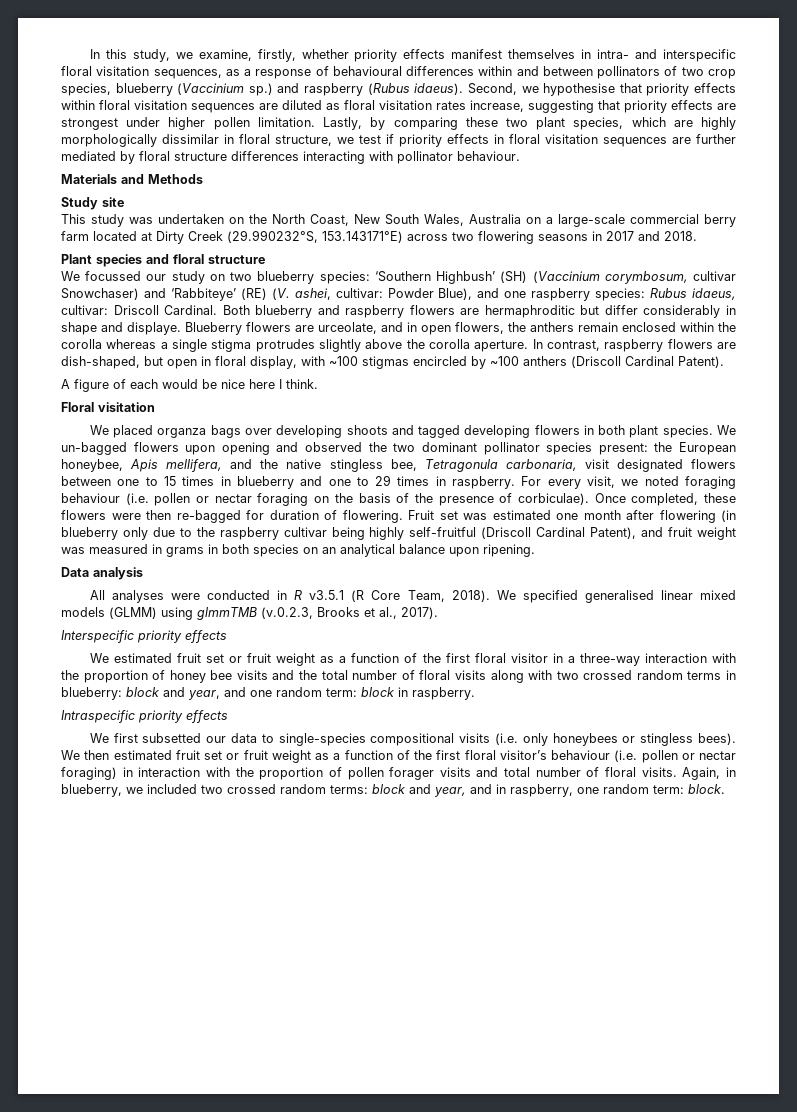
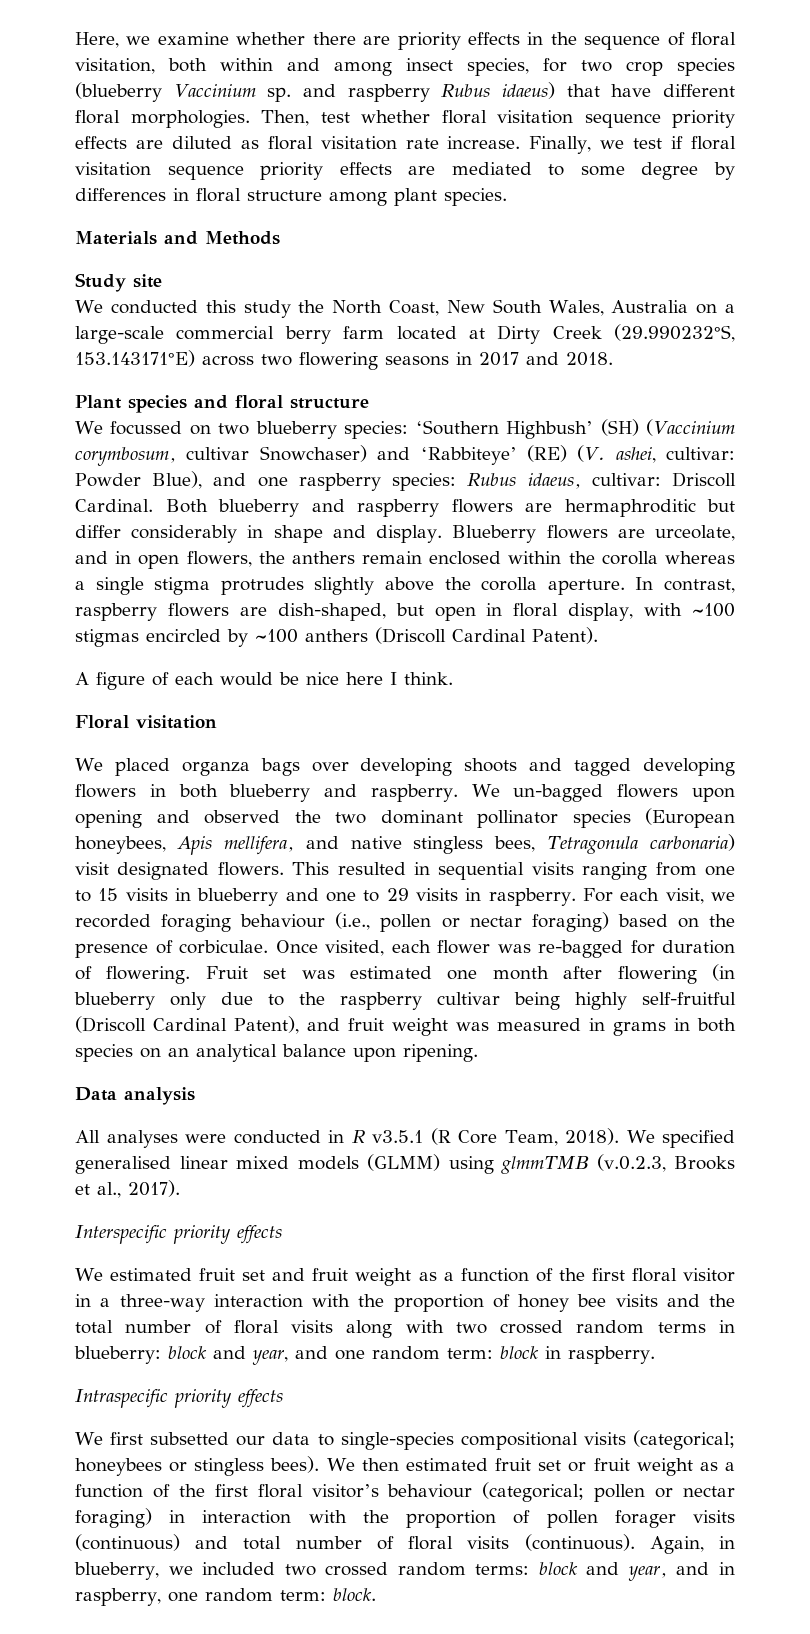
- In this study, we examine, firstly, whether priority effects manifest themselves in intra- and interspecific floral visitation sequences, as a response of behavioural differences within and between pollinators of two crop species, blueberry (Vaccinium sp.) and raspberry (Rubus idaeus). Second, we hypothesise that priority effects within floral visitation sequences are diluted as floral visitation rates increase, suggesting that priority effects are strongest under higher pollen limitation. Lastly, by comparing these two plant species, which are highly morphologically dissimilar in floral structure, we test if priority effects in floral visitation sequences are further mediated by floral structure differences interacting with pollinator behaviour.
+ Here, we examine whether there are priority effects in the sequence of floral visitation, both within and among insect species, for two crop species (blueberry Vaccinium sp. and raspberry Rubus idaeus) that have different floral morphologies. Then, test whether floral visitation sequence priority effects are diluted as floral visitation rate increase. Finally, we test if floral visitation sequence priority effects are mediated to some degree by differences in floral structure among plant species.
- This study was undertaken on the North Coast, New South Wales, Australia on a large-scale commercial berry farm located at Dirty Creek (29.990232°S, 153.143171°E) across two flowering seasons in 2017 and 2018.
+ We conducted this study the North Coast, New South Wales, Australia on a large-scale commercial berry farm located at Dirty Creek (29.990232°S, 153.143171°E) across two flowering seasons in 2017 and 2018.
- We focussed our study on two blueberry species: ‘Southern Highbush’ (SH) (Vaccinium corymbosum, cultivar Snowchaser) and ‘Rabbiteye’ (RE) (V. ashei, cultivar: Powder Blue), and one raspberry species: Rubus idaeus, cultivar: Driscoll Cardinal.
+ We focussed on two blueberry species: ‘Southern Highbush’ (SH) (Vaccinium corymbosum, cultivar Snowchaser) and ‘Rabbiteye’ (RE) (V. ashei, cultivar: Powder Blue), and one raspberry species: Rubus idaeus, cultivar: Driscoll Cardinal.
- Both blueberry and raspberry flowers are hermaphroditic but differ considerably in shape and displaye.
+ Both blueberry and raspberry flowers are hermaphroditic but differ considerably in shape and display.
- We placed organza bags over developing shoots and tagged developing flowers in both plant species.
+ We placed organza bags over developing shoots and tagged developing flowers in both blueberry and raspberry.
- We un-bagged flowers upon opening and observed the two dominant pollinator species present: the European honeybee, Apis mellifera, and the native stingless bee, Tetragonula carbonaria, visit designated flowers between one to 15 times in blueberry and one to 29 times in raspberry.
+ We un-bagged flowers upon opening and observed the two dominant pollinator species (European honeybees, Apis mellifera, and native stingless bees, Tetragonula carbonaria) visit designated flowers. This resulted in sequential visits ranging from one to 15 visits in blueberry and one to 29 visits in raspberry.
- For every visit, we noted foraging behaviour (i.e. pollen or nectar foraging on the basis of the presence of corbiculae). Once completed, these flowers were then re-bagged for duration of flowering.
+ For each visit, we recorded foraging behaviour (i.e., pollen or nectar foraging) based on the presence of corbiculae. Once visited, each flower was re-bagged for duration of flowering.
- We estimated fruit set or fruit weight as a function of the first floral visitor in a three-way interaction with the proportion of honey bee visits and the total number of floral visits along with two crossed random terms in blueberry: block and year, and one random term: block in raspberry.
+ We estimated fruit set and fruit weight as a function of the first floral visitor in a three-way interaction with the proportion of honey bee visits and the total number of floral visits along with two crossed random terms in blueberry: block and year, and one random term: block in raspberry.
- We first subsetted our data to single-species compositional visits (i.e. only honeybees or stingless bees).
+ We first subsetted our data to single-species compositional visits (categorical; honeybees or stingless bees).
- We then estimated fruit set or fruit weight as a function of the first floral visitor’s behaviour (i.e. pollen or nectar foraging) in interaction with the proportion of pollen forager visits and total number of floral visits.
+ We then estimated fruit set or fruit weight as a function of the first floral visitor’s behaviour (categorical; pollen or nectar foraging) in interaction with the proportion of pollen forager visits (continuous) and total number of floral visits (continuous).

